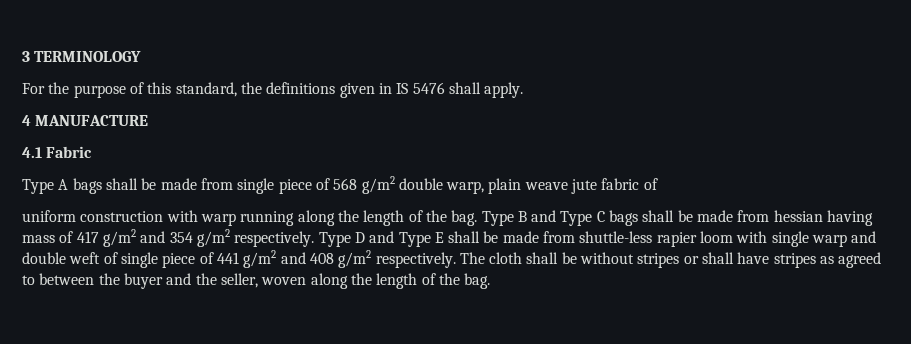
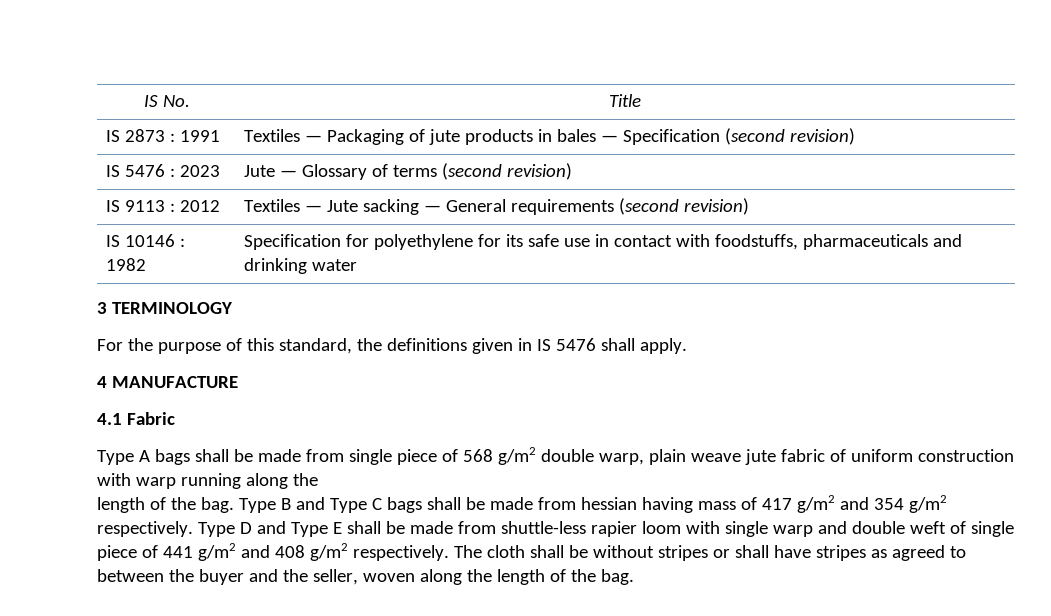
+ IS No. | Title
+ IS 2873 : 1991 | Textiles — Packaging of jute products in bales — Specification (second revision)
+ IS 5476 : 2023 | Jute — Glossary of terms (second revision)
+ IS 9113 : 2012 | Textiles — Jute sacking — General requirements (second revision)
+ IS 10146 : 1982 | Specification for polyethylene for its safe use in contact with foodstuffs, pharmaceuticals and drinking water
- Type A bags shall be made from single piece of 568 g/m2 double warp, plain weave jute fabric of
- uniform construction with warp running along the length of the bag.
+ Type A bags shall be made from single piece of 568 g/m2 double warp, plain weave jute fabric of uniform construction with warp running along the
+ length of the bag.

